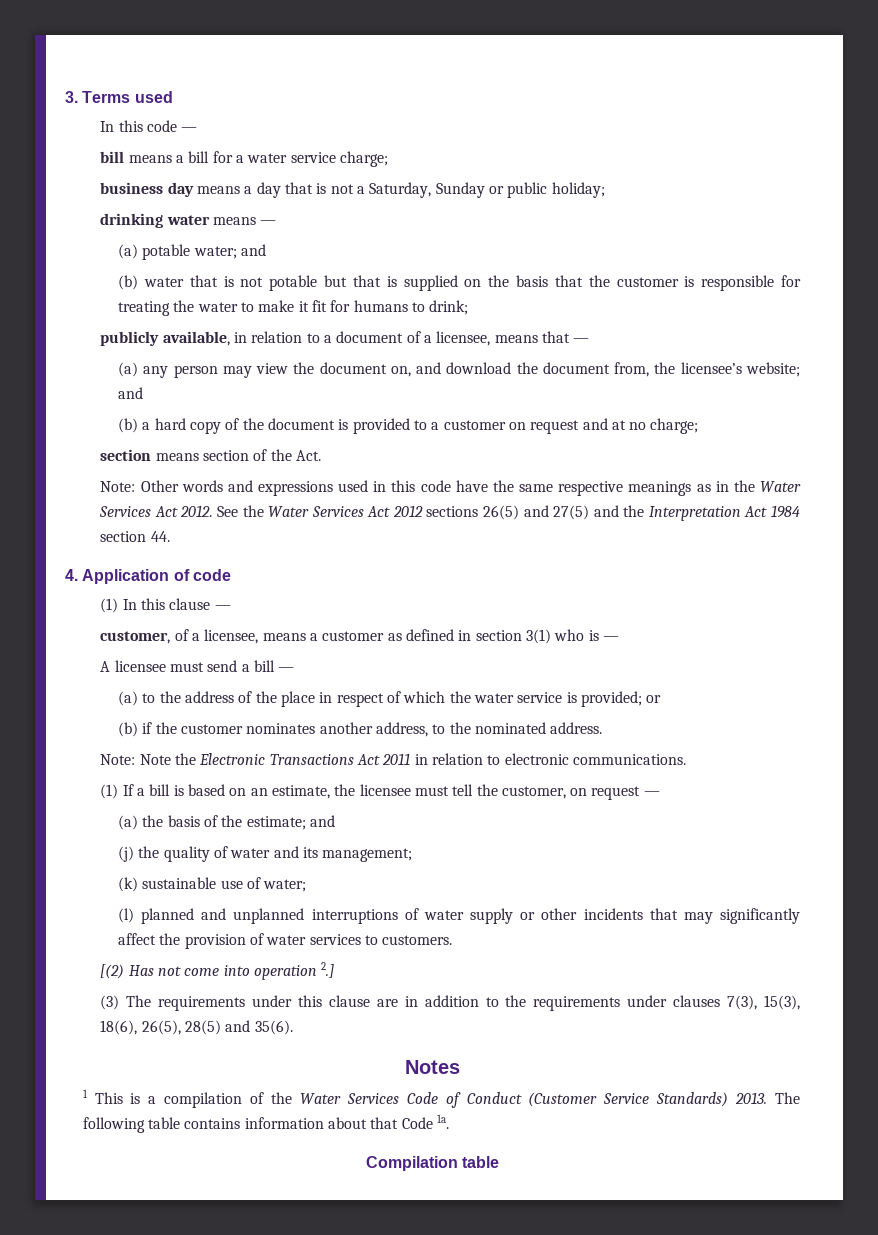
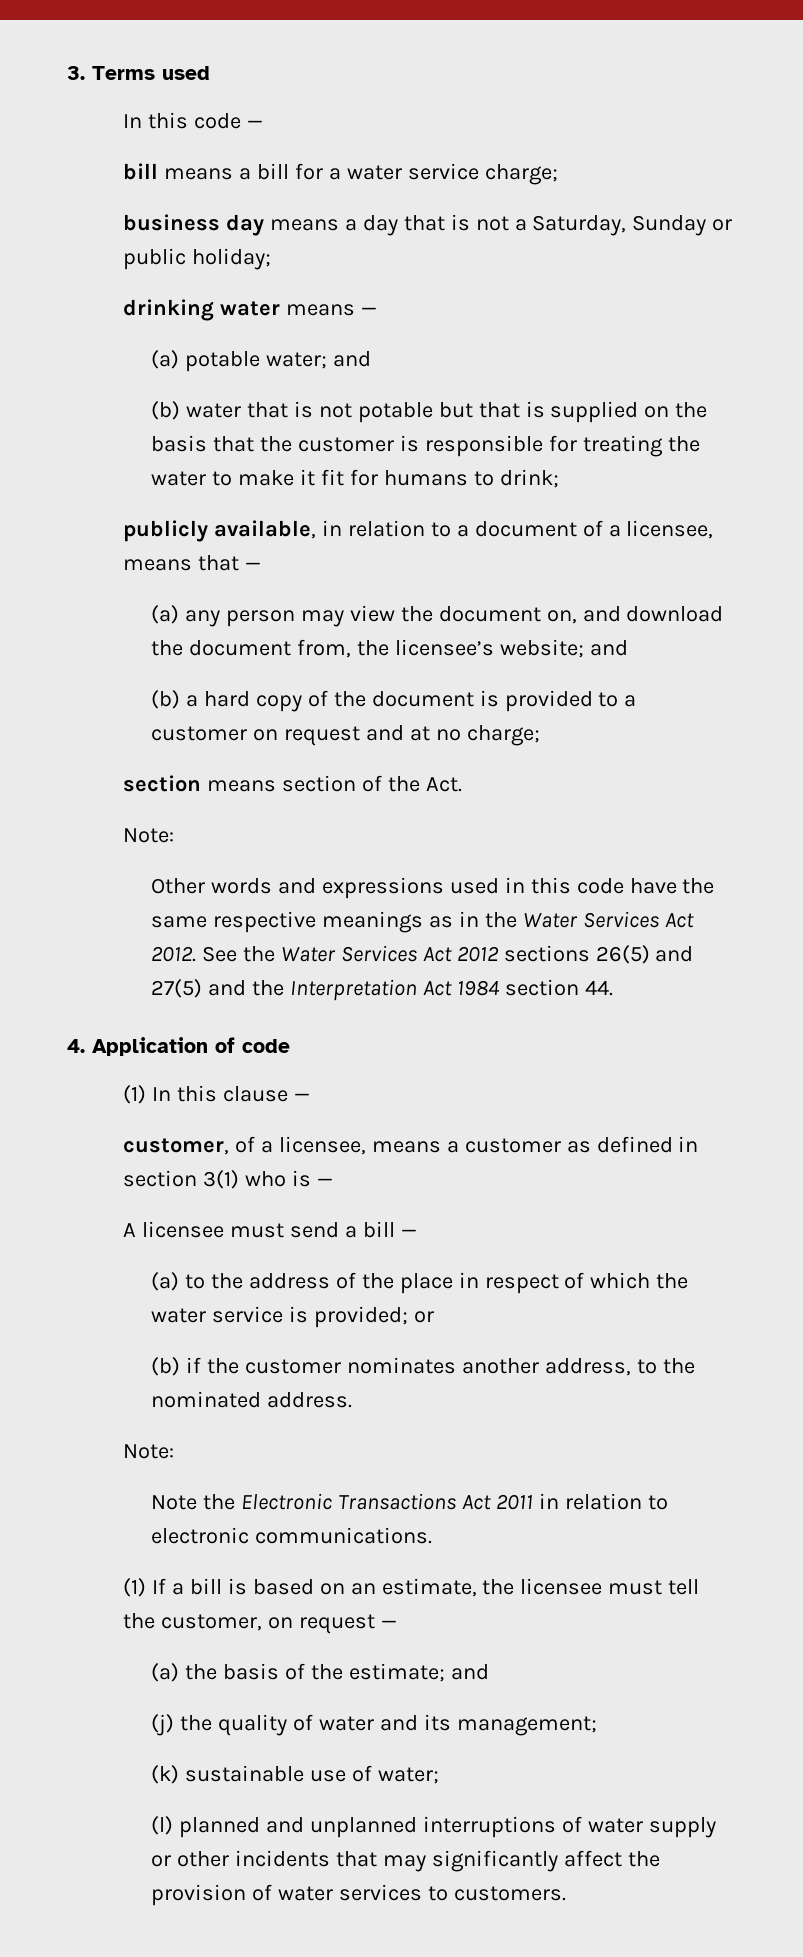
  section means section of the Act.
- Note: Other words and expressions used in this code have the same respective meanings as in the Water Services Act 2012.
+ Note:
+ Other words and expressions used in this code have the same respective meanings as in the Water Services Act 2012.
  (b) if the customer nominates another address, to the nominated address.
- Note: Note the Electronic Transactions Act 2011 in relation to electronic communications.
+ Note:
+ Note the Electronic Transactions Act 2011 in relation to electronic communications.
- [(2) Has not come into operation 2.]
- (3) The requirements under this clause are in addition to the requirements under clauses 7(3), 15(3), 18(6), 26(5), 28(5) and 35(6).
- Notes
- 1 This is a compilation of the Water Services Code of Conduct (Customer Service Standards) 2013. The following table contains information about that Code 1a.
- Compilation table

